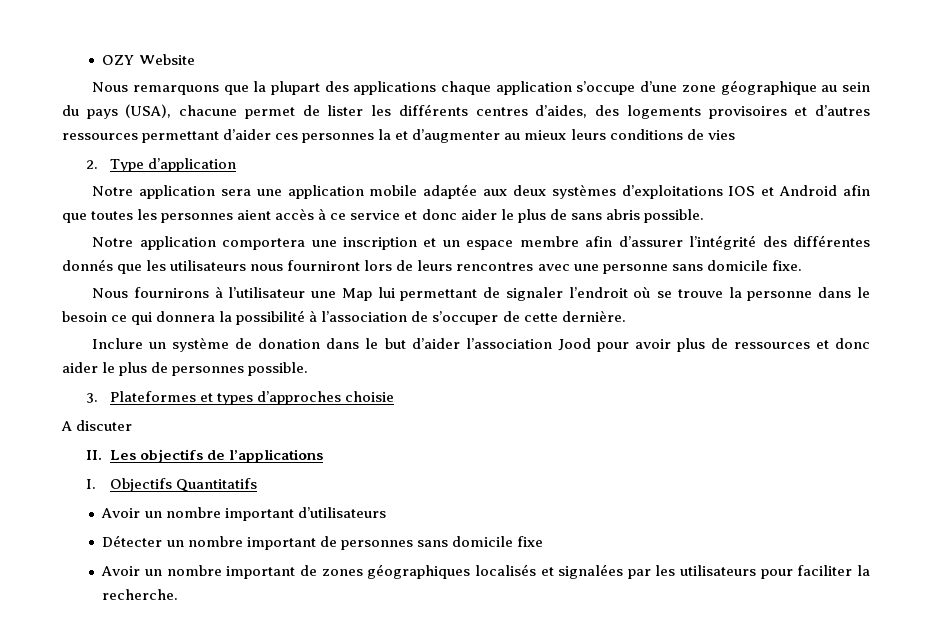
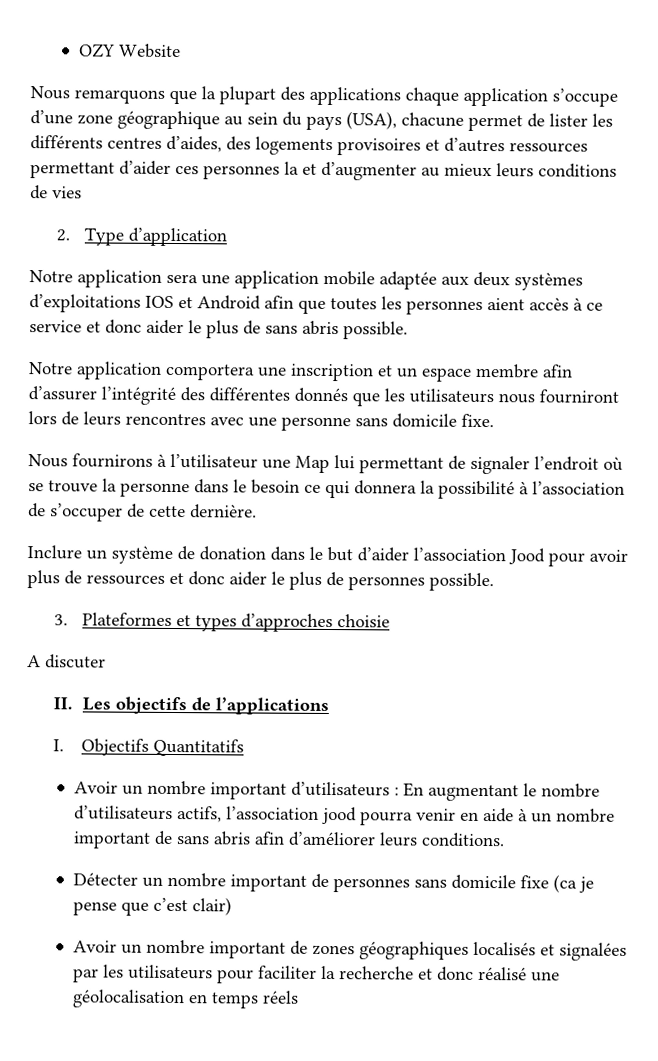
- Avoir un nombre important d’utilisateurs
+ Avoir un nombre important d’utilisateurs : En augmentant le nombre d’utilisateurs actifs, l’association jood pourra venir en aide à un nombre important de sans abris afin d’améliorer leurs conditions.
- Détecter un nombre important de personnes sans domicile fixe
+ Détecter un nombre important de personnes sans domicile fixe (ca je pense que c’est clair)
- Avoir un nombre important de zones géographiques localisés et signalées par les utilisateurs pour faciliter la recherche.
+ Avoir un nombre important de zones géographiques localisés et signalées par les utilisateurs pour faciliter la recherche et donc réalisé une géolocalisation en temps réels

